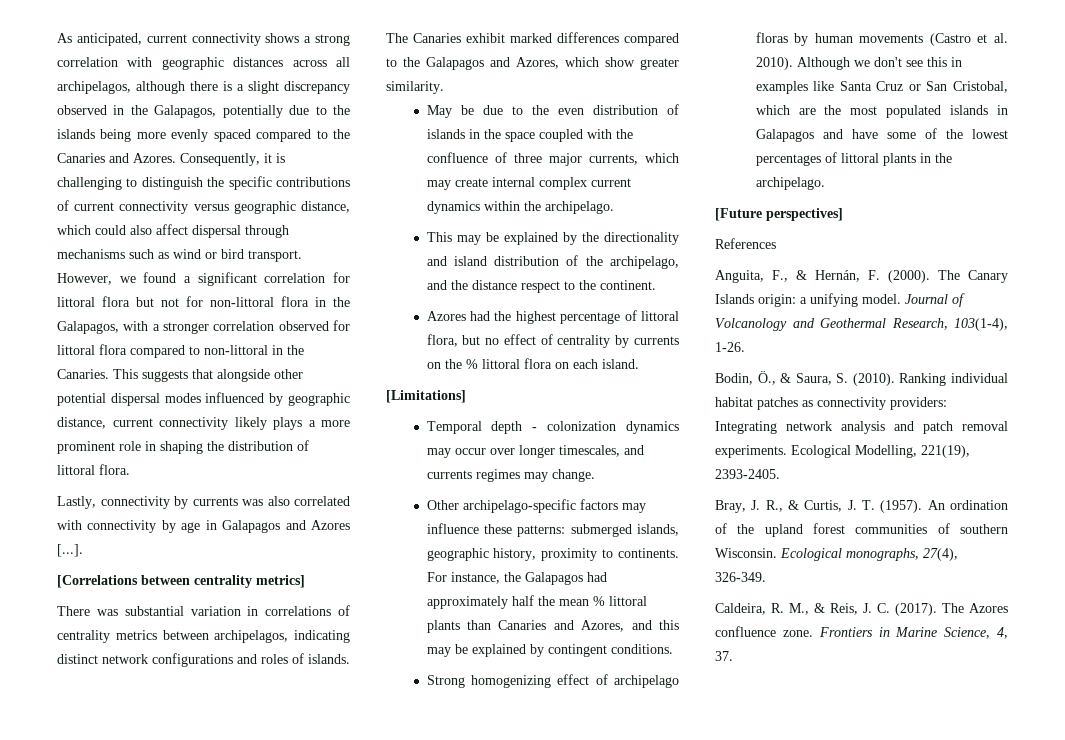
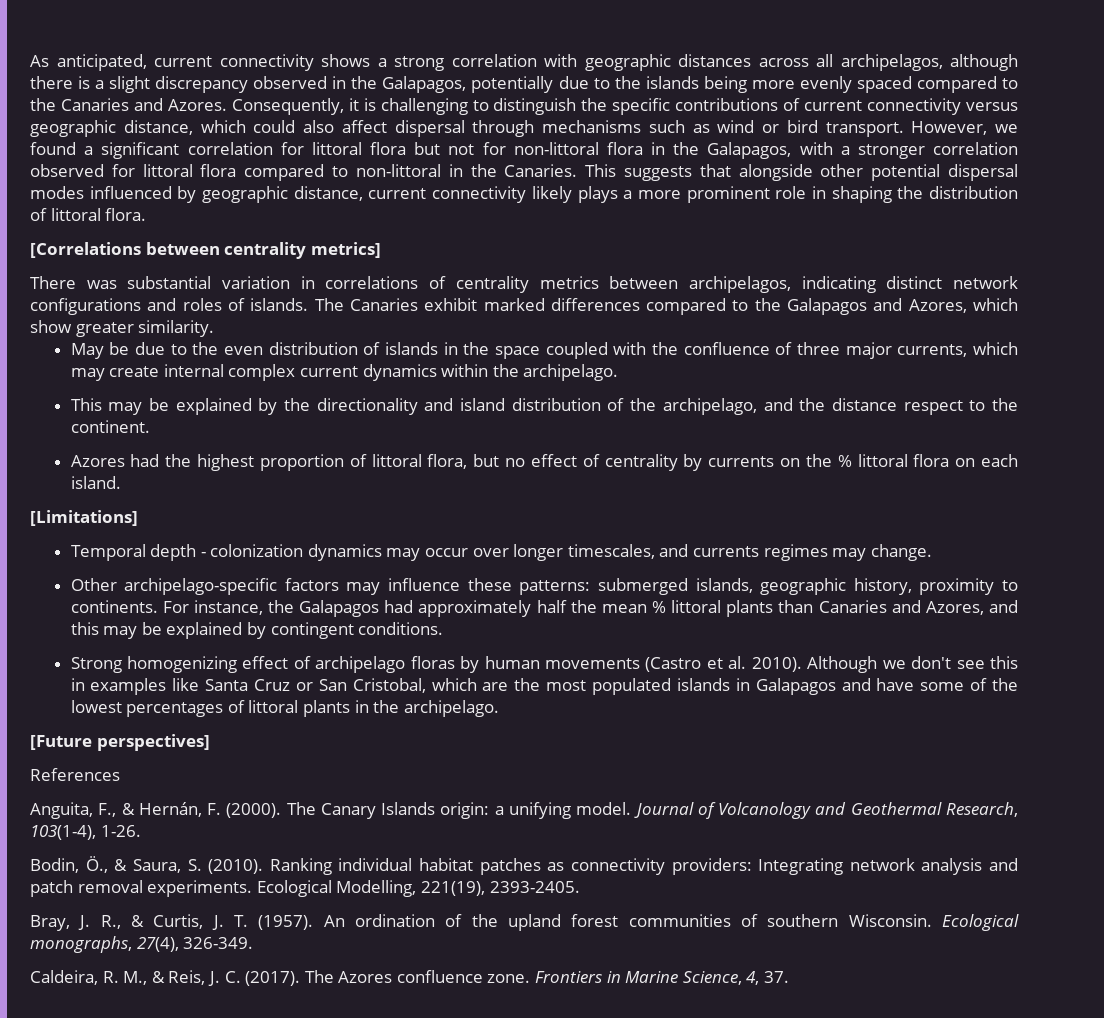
- Lastly, connectivity by currents was also correlated with connectivity by age in Galapagos and Azores [...].
- Azores had the highest percentage of littoral flora, but no effect of centrality by currents on the % littoral flora on each island.
+ Azores had the highest proportion of littoral flora, but no effect of centrality by currents on the % littoral flora on each island.

